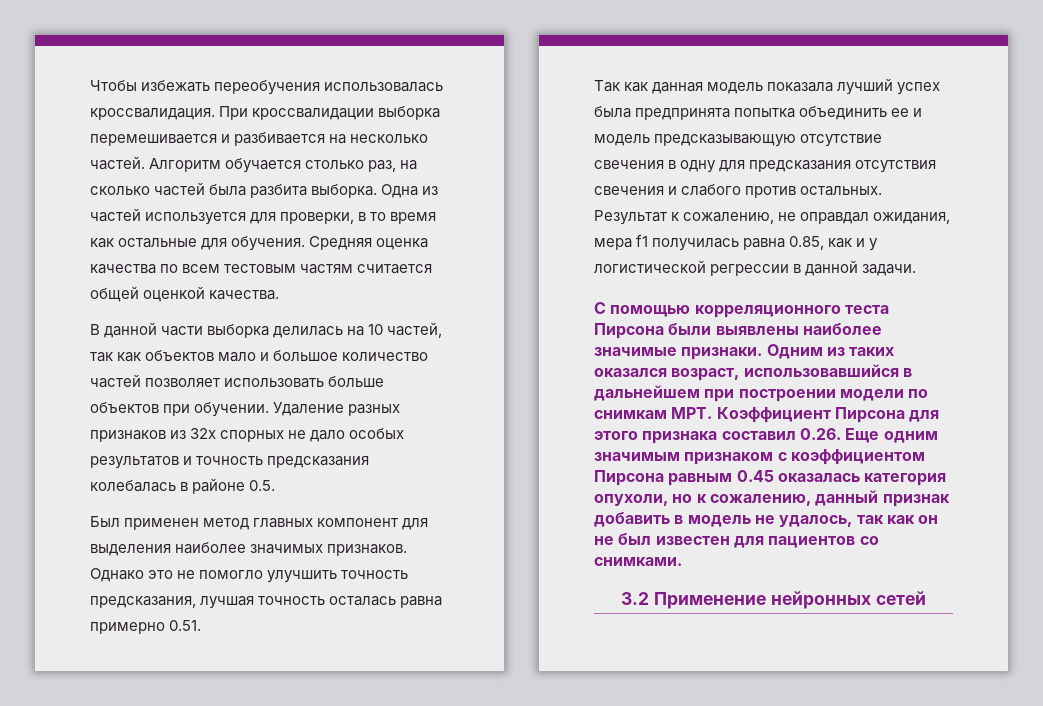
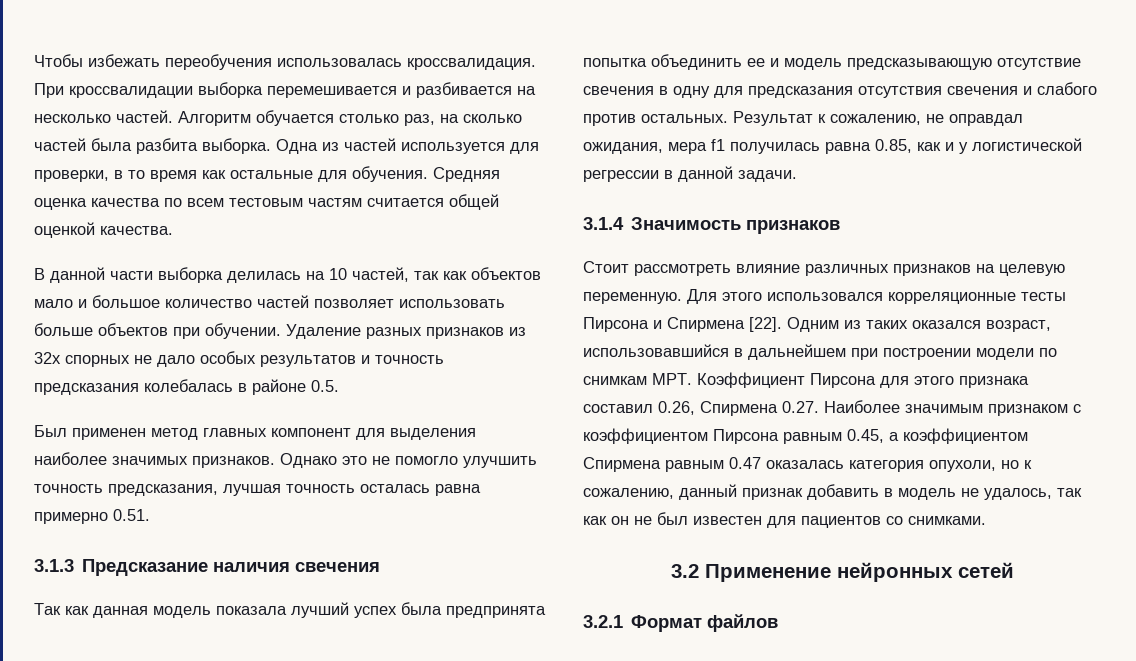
+ 3.1.3 Предсказание наличия свечения
- С помощью корреляционного теста Пирсона были выявлены наиболее значимые признаки.
+ 3.1.4 Значимость признаков
+ Стоит рассмотреть влияние различных признаков на целевую переменную. Для этого использовался корреляционные тесты Пирсона и Спирмена [22].
- Одним из таких оказался возраст, использовавшийся в дальнейшем при построении модели по снимкам МРТ. Коэффициент Пирсона для этого признака составил 0.26. Еще одним значимым признаком с коэффициентом Пирсона равным 0.45 оказалась категория опухоли, но к сожалению, данный признак добавить в модель не удалось, так как он не был известен для пациентов со снимками.
+ Одним из таких оказался возраст, использовавшийся в дальнейшем при построении модели по снимкам МРТ. Коэффициент Пирсона для этого признака составил 0.26, Спирмена 0.27. Наиболее значимым признаком с коэффициентом Пирсона равным 0.45, а коэффициентом Спирмена равным 0.47 оказалась категория опухоли, но к сожалению, данный признак добавить в модель не удалось, так как он не был известен для пациентов со снимками.
+ 3.2.1 Формат файлов

